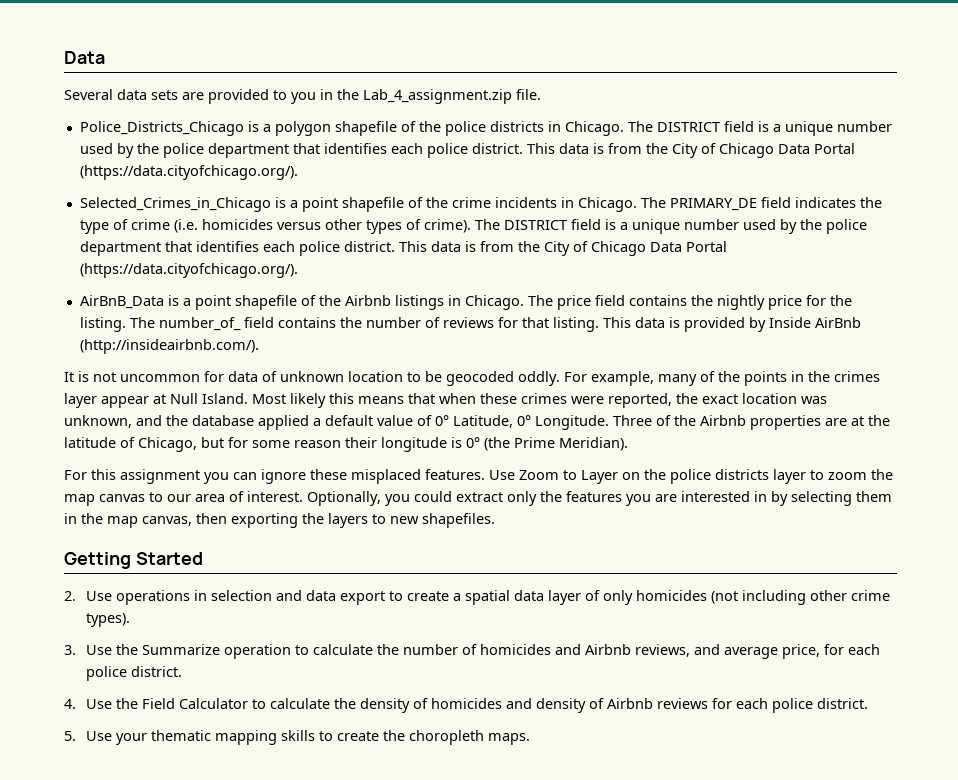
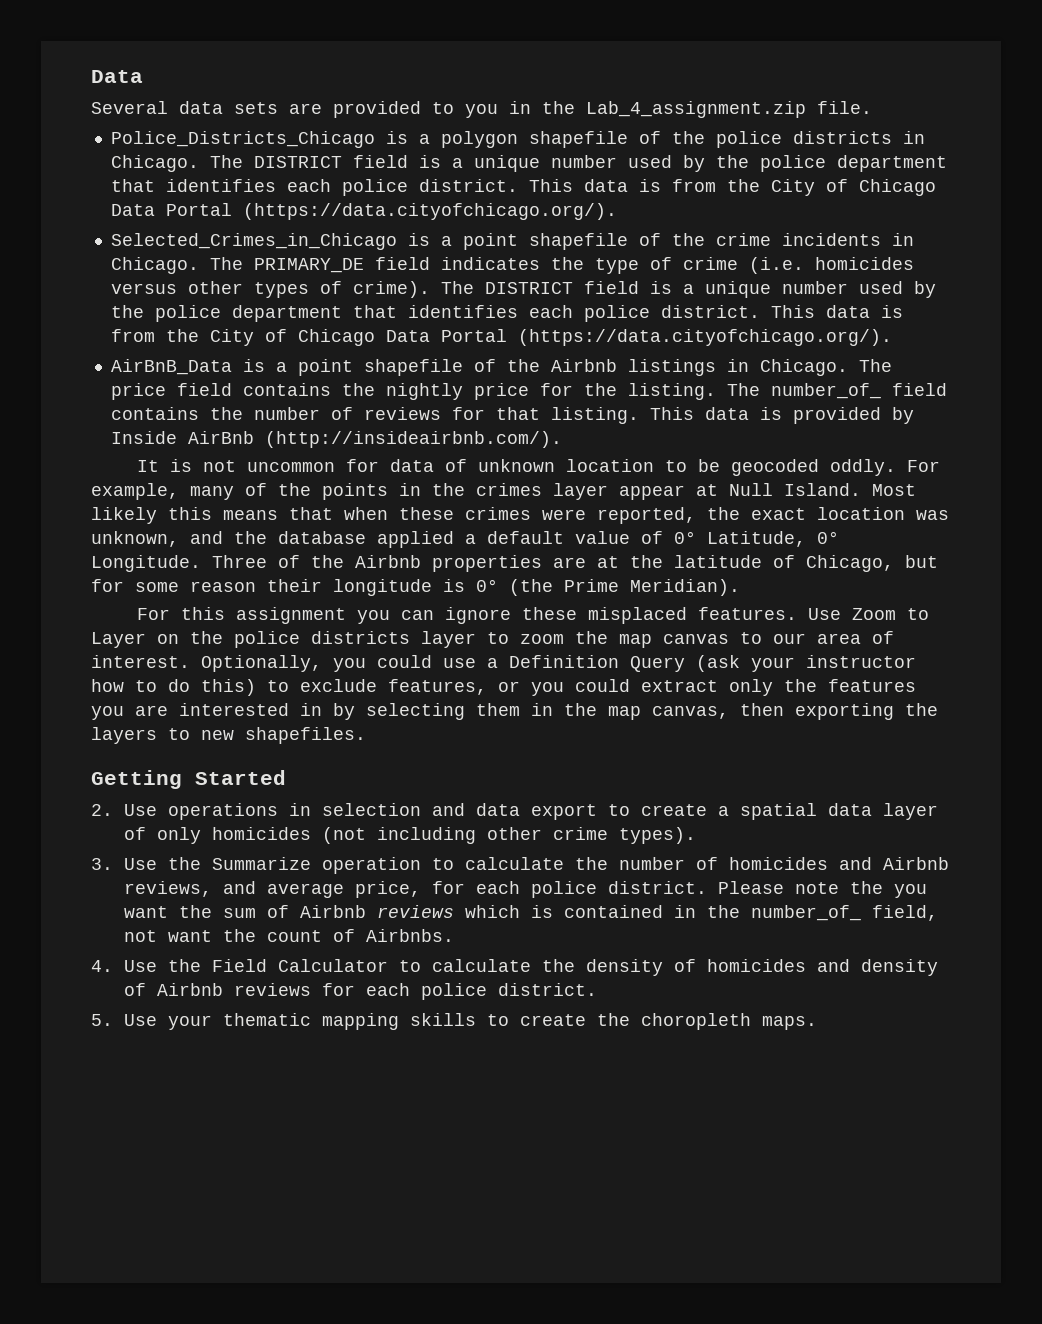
- Optionally, you could extract only the features you are interested in by selecting them in the map canvas, then exporting the layers to new shapefiles.
+ Optionally, you could use a Definition Query (ask your instructor how to do this) to exclude features, or you could extract only the features you are interested in by selecting them in the map canvas, then exporting the layers to new shapefiles.
+ Please note the you want the sum of Airbnb reviews which is contained in the number_of_ field, not want the count of Airbnbs.

